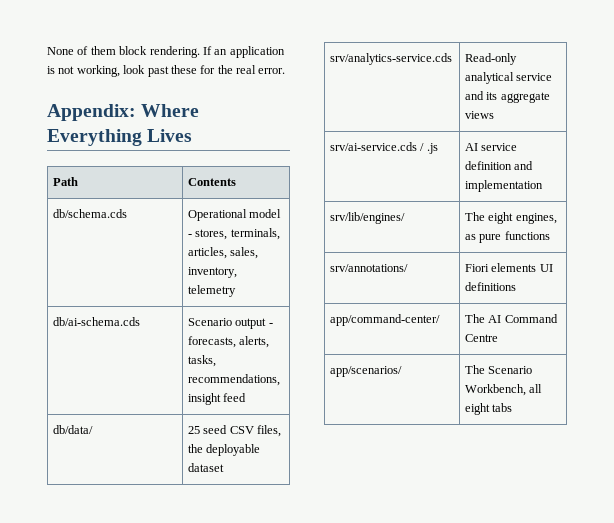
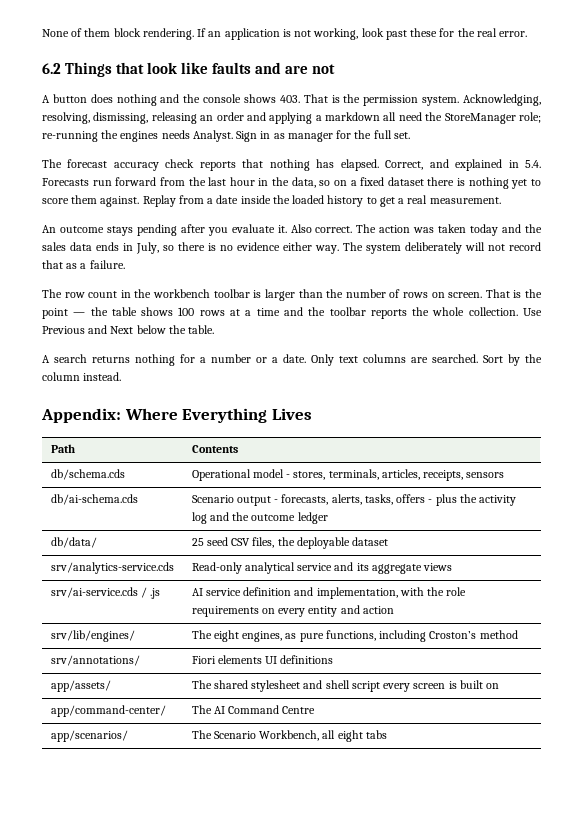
+ 6.2 Things that look like faults and are not
+ A button does nothing and the console shows 403. That is the permission system. Acknowledging, resolving, dismissing, releasing an order and applying a markdown all need the StoreManager role; re-running the engines needs Analyst. Sign in as manager for the full set.
+ The forecast accuracy check reports that nothing has elapsed. Correct, and explained in 5.4. Forecasts run forward from the last hour in the data, so on a fixed dataset there is nothing yet to score them against. Replay from a date inside the loaded history to get a real measurement.
+ An outcome stays pending after you evaluate it. Also correct. The action was taken today and the sales data ends in July, so there is no evidence either way. The system deliberately will not record that as a failure.
+ The row count in the workbench toolbar is larger than the number of rows on screen. That is the point — the table shows 100 rows at a time and the toolbar reports the whole collection. Use Previous and Next below the table.
+ A search returns nothing for a number or a date. Only text columns are searched. Sort by the column instead.
- db/schema.cds | Operational model - stores, terminals, articles, sales, inventory, telemetry
+ db/schema.cds | Operational model - stores, terminals, articles, receipts, sensors
- db/ai-schema.cds | Scenario output - forecasts, alerts, tasks, recommendations, insight feed
+ db/ai-schema.cds | Scenario output - forecasts, alerts, tasks, offers - plus the activity log and the outcome ledger
- srv/ai-service.cds / .js | AI service definition and implementation
+ srv/ai-service.cds / .js | AI service definition and implementation, with the role requirements on every entity and action
- srv/lib/engines/ | The eight engines, as pure functions
+ srv/lib/engines/ | The eight engines, as pure functions, including Croston’s method
+ app/assets/ | The shared stylesheet and shell script every screen is built on

